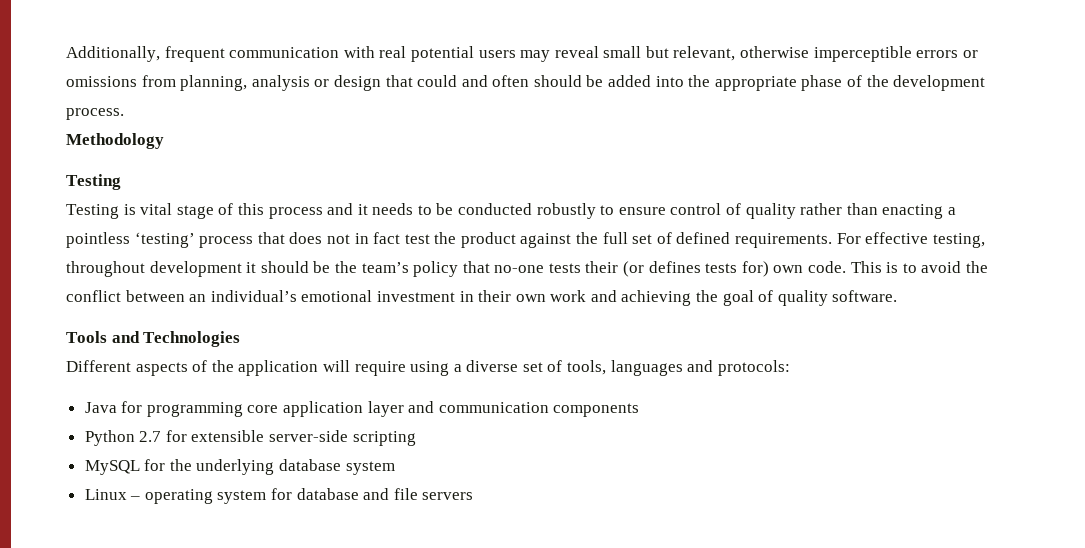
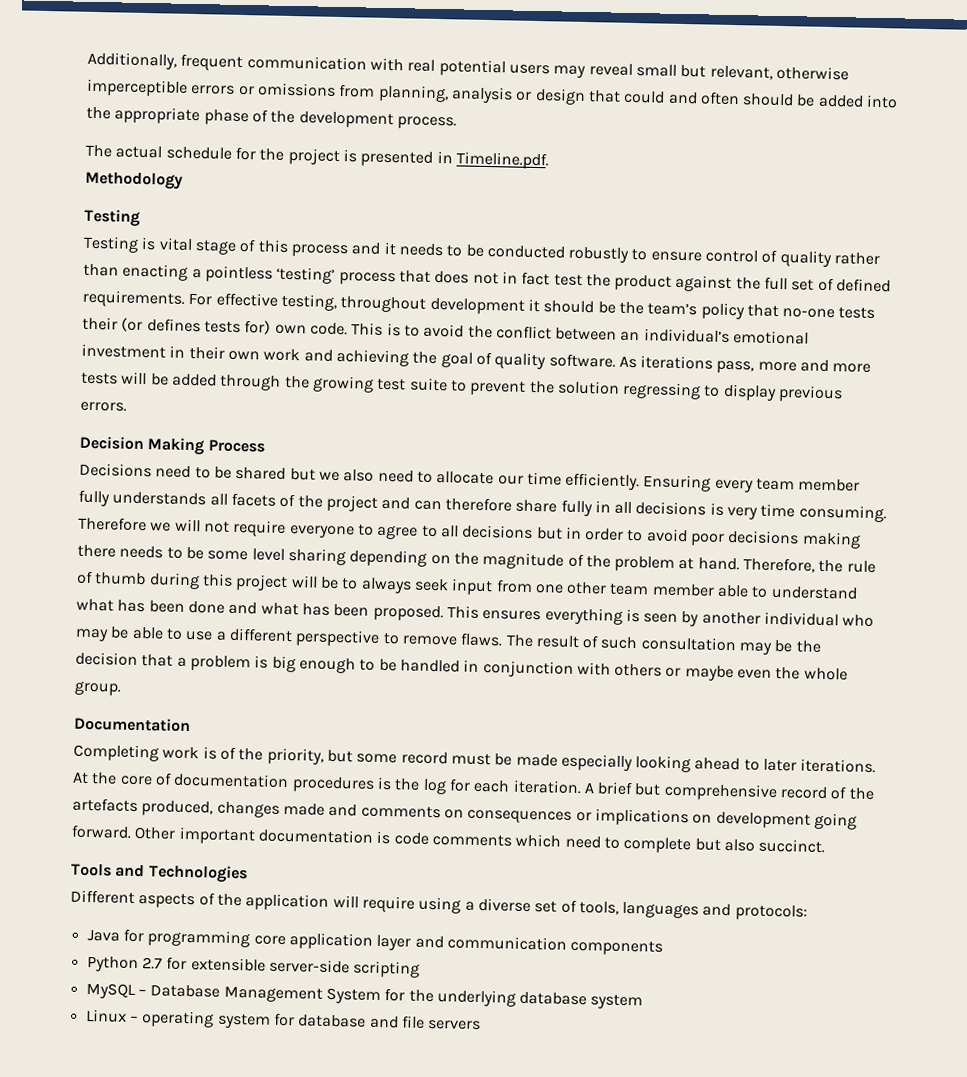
+ The actual schedule for the project is presented in Timeline.pdf.
+ As iterations pass, more and more tests will be added through the growing test suite to prevent the solution regressing to display previous errors.
+ Decision Making Process
+ Decisions need to be shared but we also need to allocate our time efficiently. Ensuring every team member fully understands all facets of the project and can therefore share fully in all decisions is very time consuming. Therefore we will not require everyone to agree to all decisions but in order to avoid poor decisions making there needs to be some level sharing depending on the magnitude of the problem at hand. Therefore, the rule of thumb during this project will be to always seek input from one other team member able to understand what has been done and what has been proposed. This ensures everything is seen by another individual who may be able to use a different perspective to remove flaws. The result of such consultation may be the decision that a problem is big enough to be handled in conjunction with others or maybe even the whole group.
+ Documentation
+ Completing work is of the priority, but some record must be made especially looking ahead to later iterations. At the core of documentation procedures is the log for each iteration. A brief but comprehensive record of the artefacts produced, changes made and comments on consequences or implications on development going forward. Other important documentation is code comments which need to complete but also succinct.
- MySQL for the underlying database system
+ MySQL – Database Management System for the underlying database system

